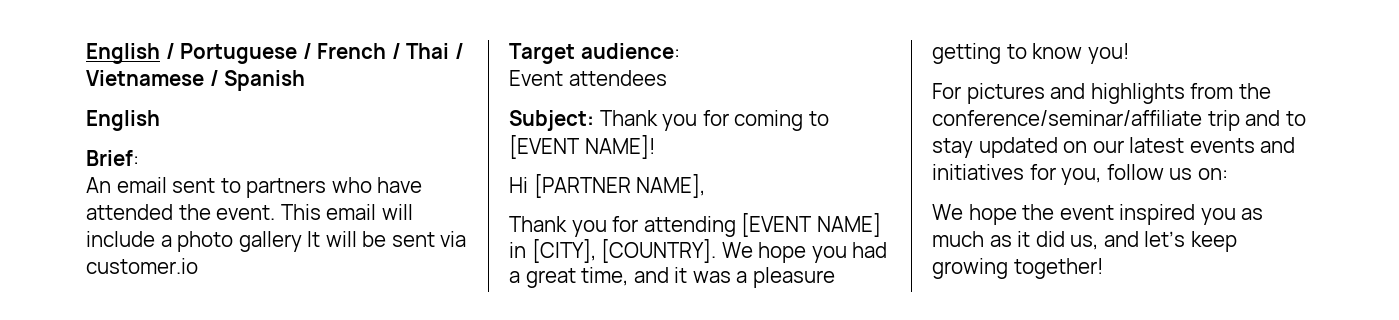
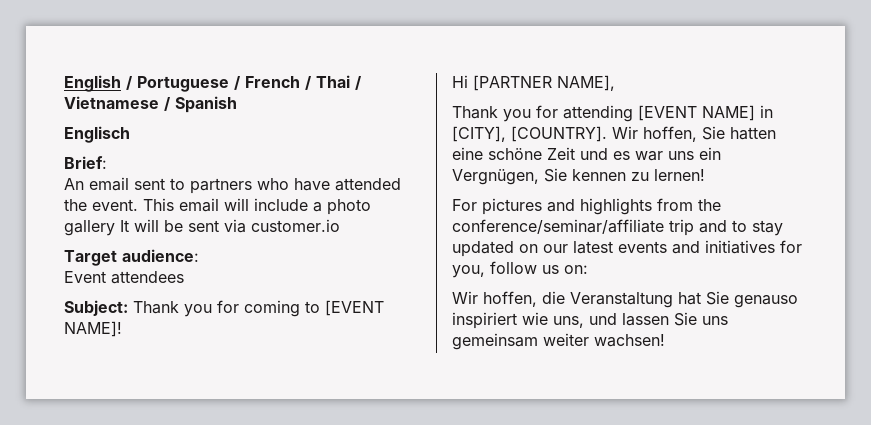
  English / Portuguese / French / Thai / Vietnamese / Spanish
- English
+ Englisch
- We hope you had a great time, and it was a pleasure getting to know you!
+ Wir hoffen, Sie hatten eine schöne Zeit und es war uns ein Vergnügen, Sie kennen zu lernen!
- We hope the event inspired you as much as it did us, and let’s keep growing together!
+ Wir hoffen, die Veranstaltung hat Sie genauso inspiriert wie uns, und lassen Sie uns gemeinsam weiter wachsen!

